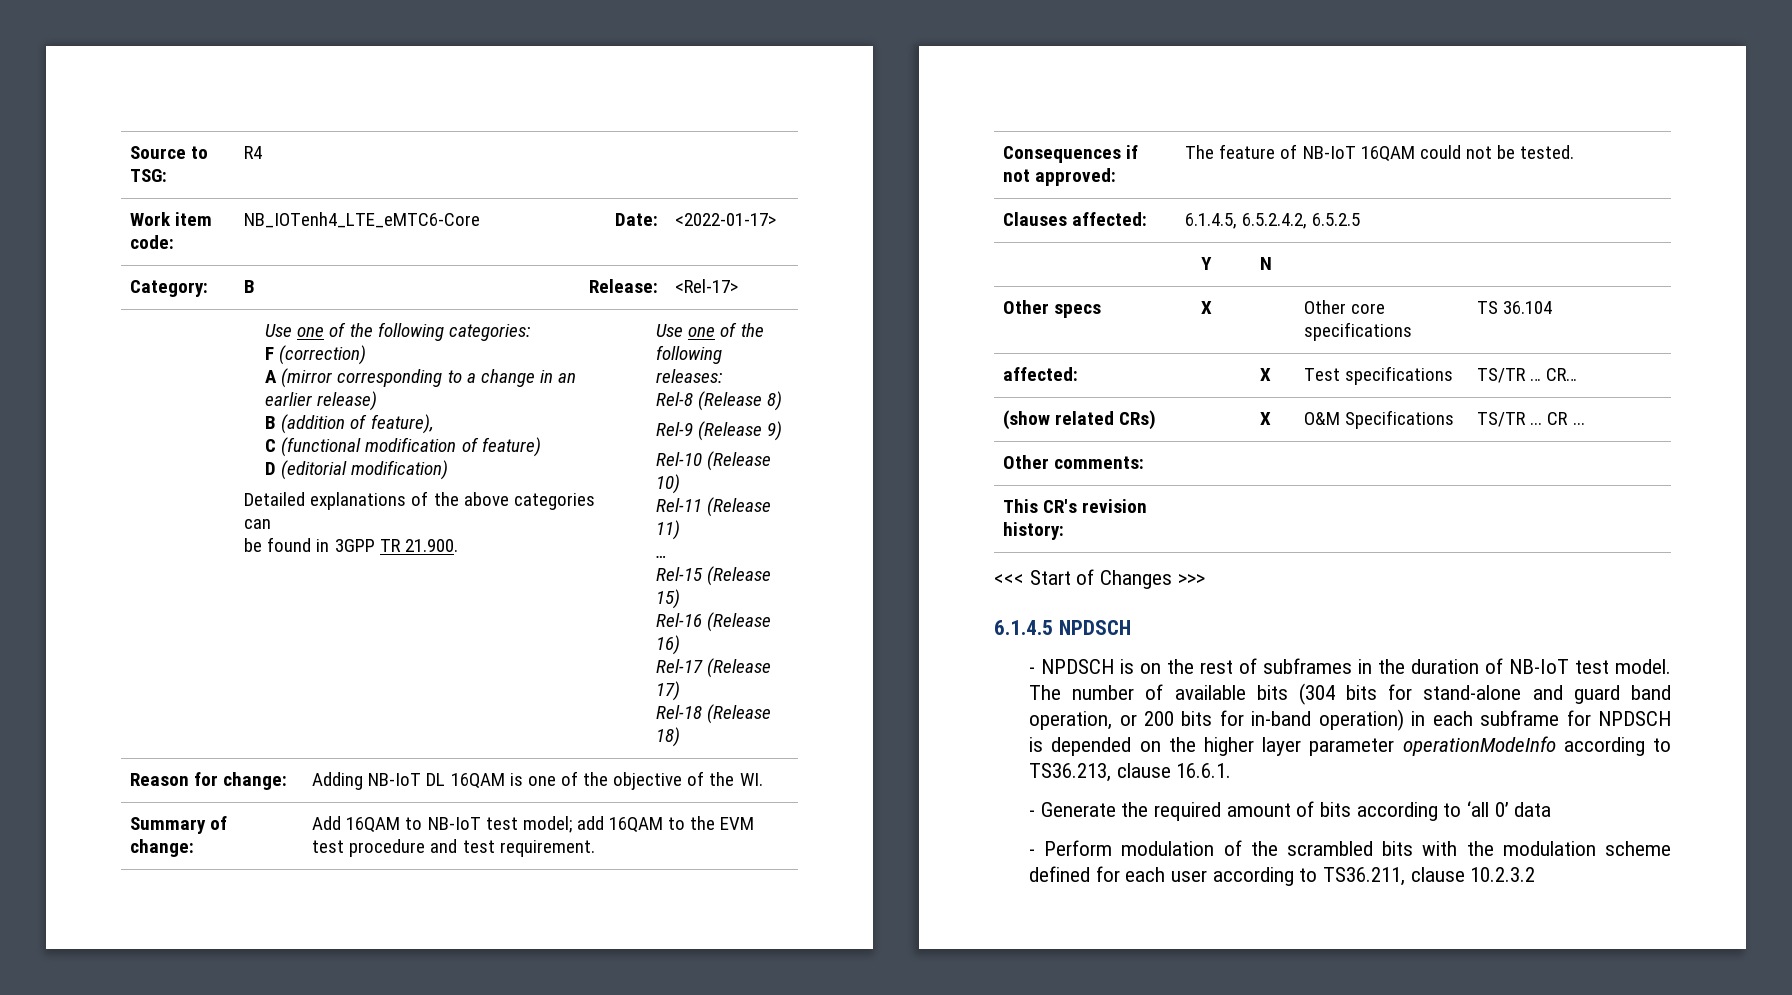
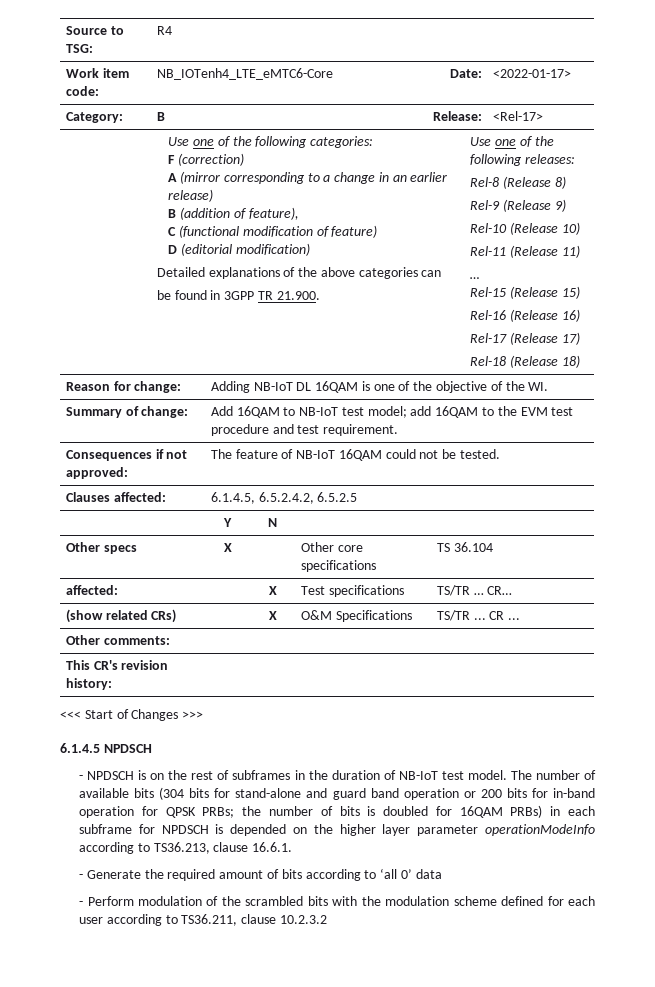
- The number of available bits (304 bits for stand-alone and guard band operation, or 200 bits for in-band operation) in each subframe for NPDSCH is depended on the higher layer parameter operationModeInfo according to TS36.213, clause 16.6.1.
+ The number of available bits (304 bits for stand-alone and guard band operation or 200 bits for in-band operation for QPSK PRBs; the number of bits is doubled for 16QAM PRBs) in each subframe for NPDSCH is depended on the higher layer parameter operationModeInfo according to TS36.213, clause 16.6.1.

